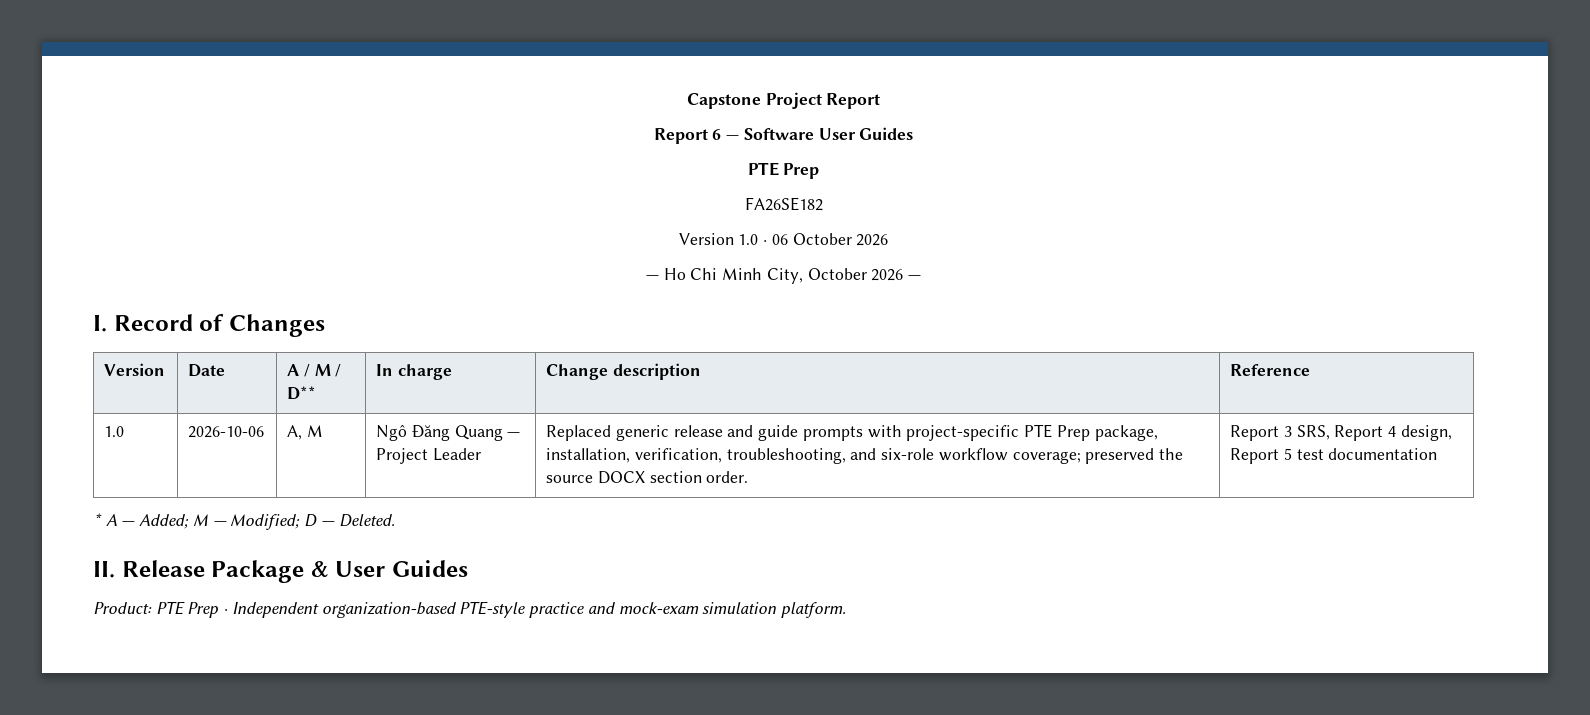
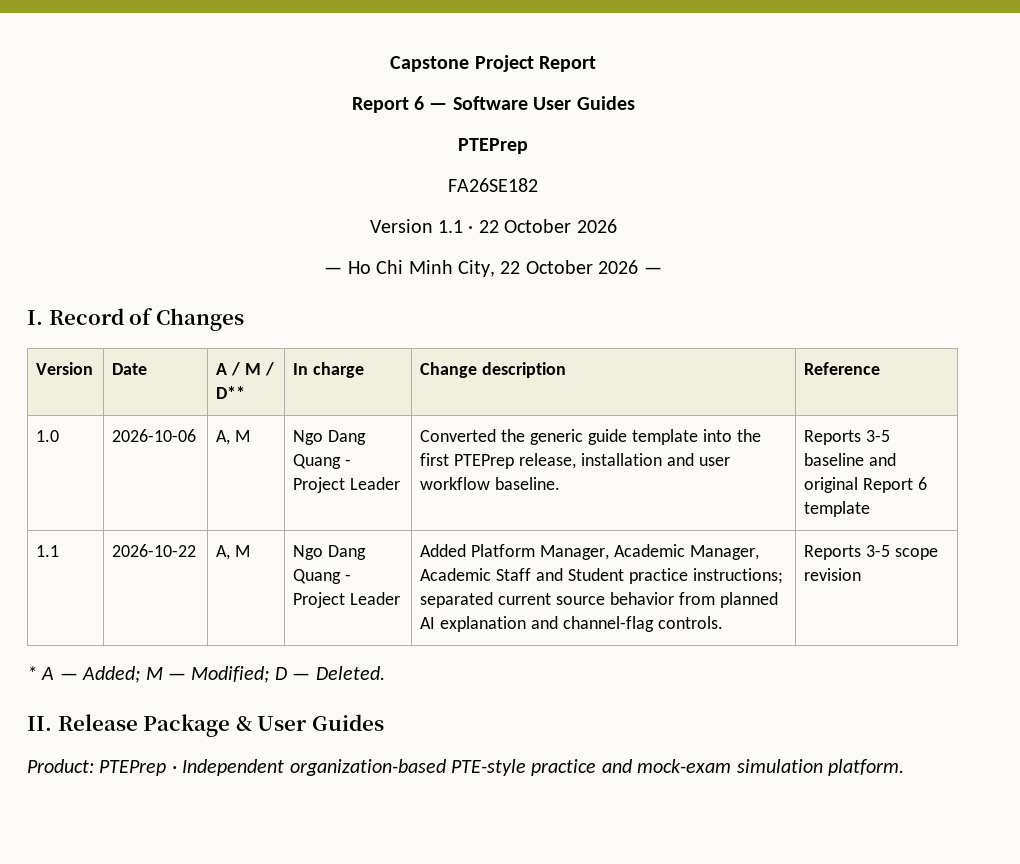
  Report 6 — Software User Guides
- PTE Prep
+ PTEPrep
- Version 1.0 · 06 October 2026
+ Version 1.1 · 22 October 2026
- — Ho Chi Minh City, October 2026 —
+ — Ho Chi Minh City, 22 October 2026 —
- Ngô Đăng Quang — Project Leader | Replaced generic release and guide prompts with project-specific PTE Prep package, installation, verification, troubleshooting, and six-role workflow coverage; preserved the source DOCX section order. | Report 3 SRS, Report 4 design, Report 5 test documentation
+ Ngo Dang Quang - Project Leader | Converted the generic guide template into the first PTEPrep release, installation and user workflow baseline. | Reports 3-5 baseline and original Report 6 template
+ 1.1 | 2026-10-22 | A, M | Ngo Dang Quang - Project Leader | Added Platform Manager, Academic Manager, Academic Staff and Student practice instructions; separated current source behavior from planned AI explanation and channel-flag controls. | Reports 3-5 scope revision
- Product: PTE Prep · Independent organization-based PTE-style practice and mock-exam simulation platform.
+ Product: PTEPrep · Independent organization-based PTE-style practice and mock-exam simulation platform.

